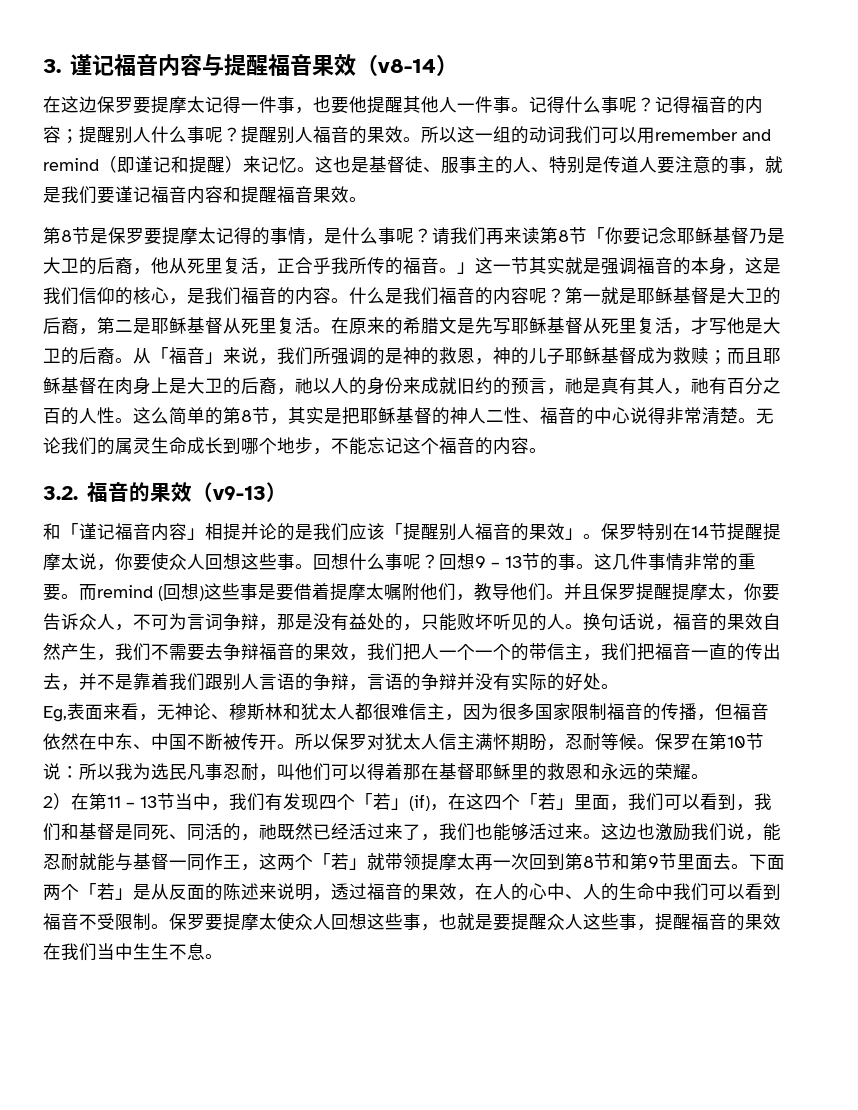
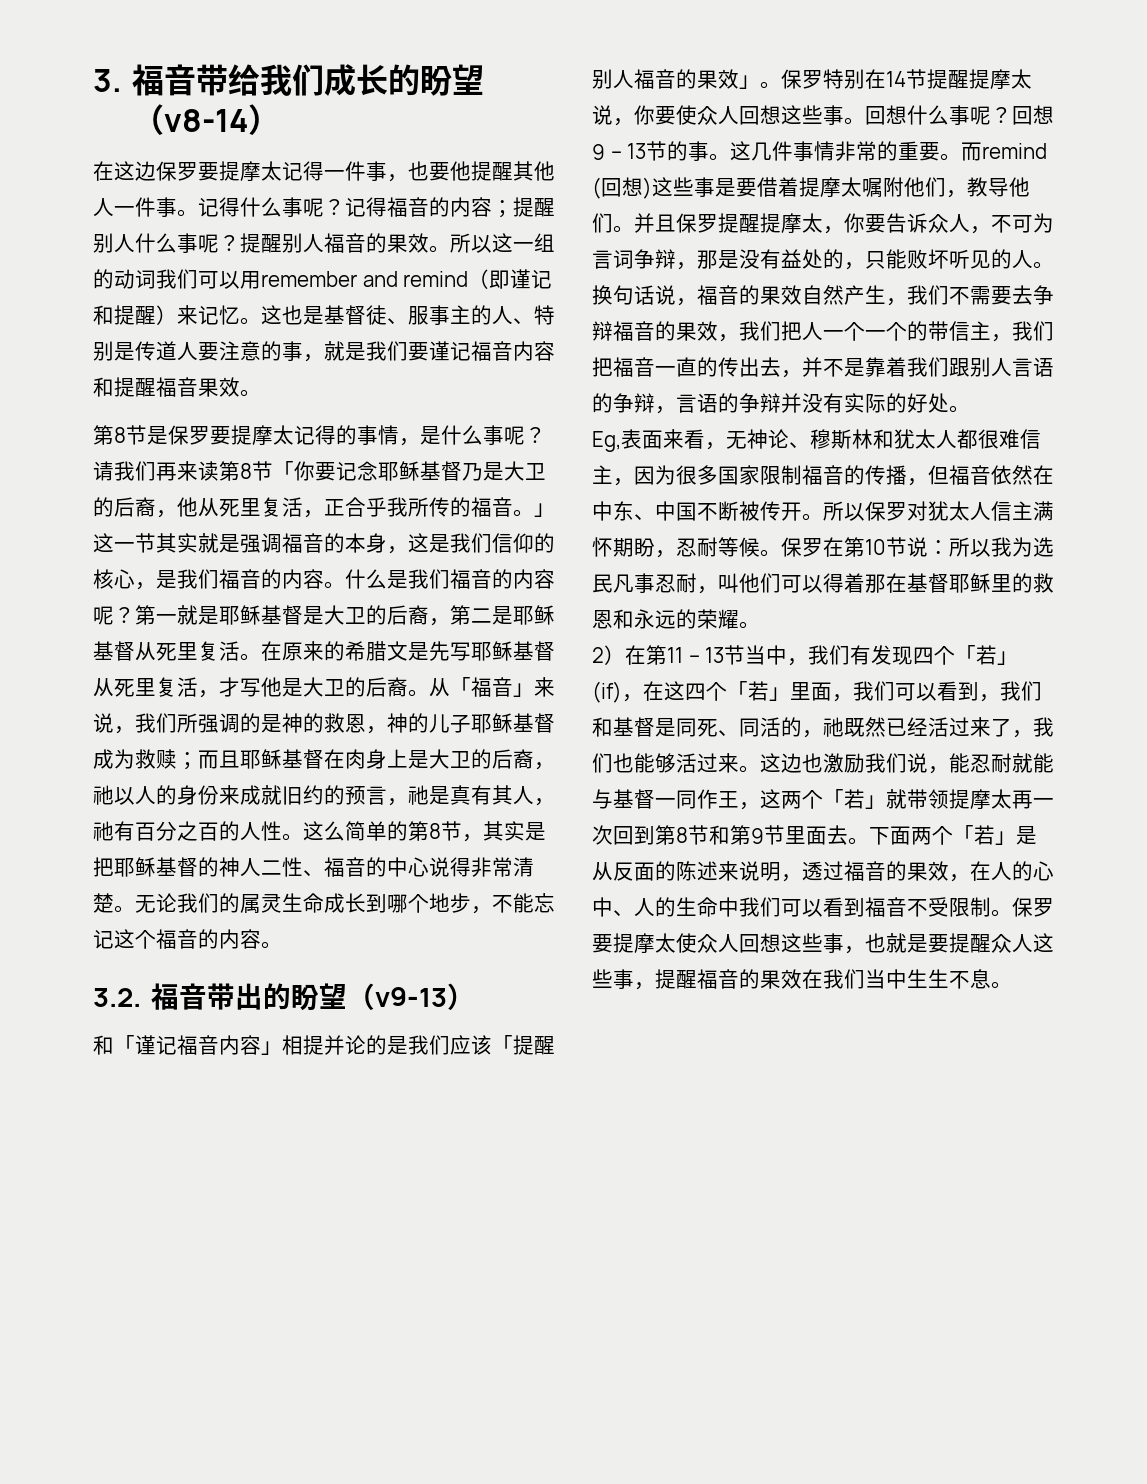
- 3.谨记福音内容与提醒福音果效（v8-14）
+ 3.福音带给我们成长的盼望（v8-14）
- 3.2.福音的果效（v9-13）
+ 3.2.福音带出的盼望（v9-13）

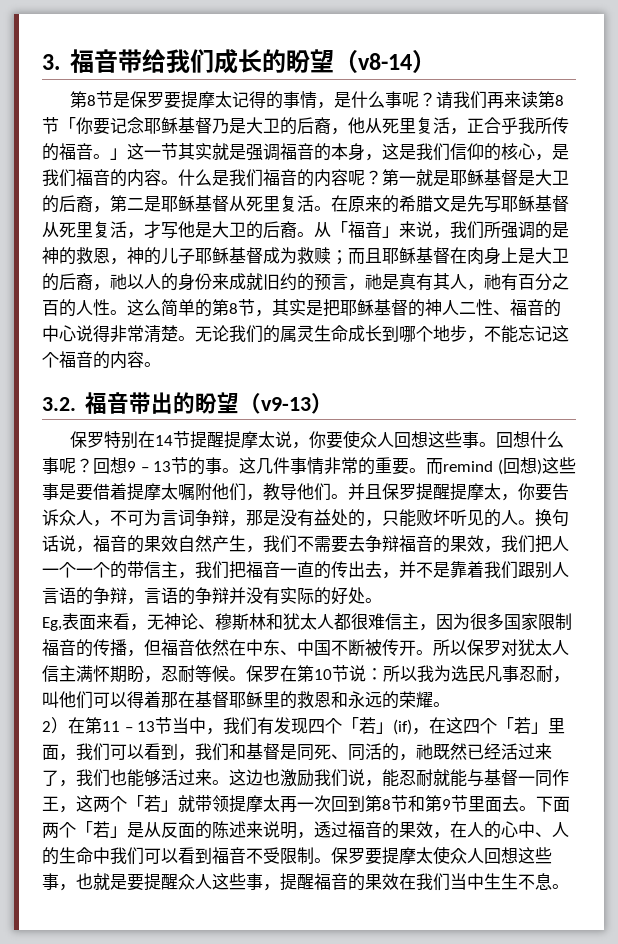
- 在这边保罗要提摩太记得一件事，也要他提醒其他人一件事。记得什么事呢？记得福音的内容；提醒别人什么事呢？提醒别人福音的果效。所以这一组的动词我们可以用remember and remind（即谨记和提醒）来记忆。这也是基督徒、服事主的人、特别是传道人要注意的事，就是我们要谨记福音内容和提醒福音果效。
- 和「谨记福音内容」相提并论的是我们应该「提醒别人福音的果效」。

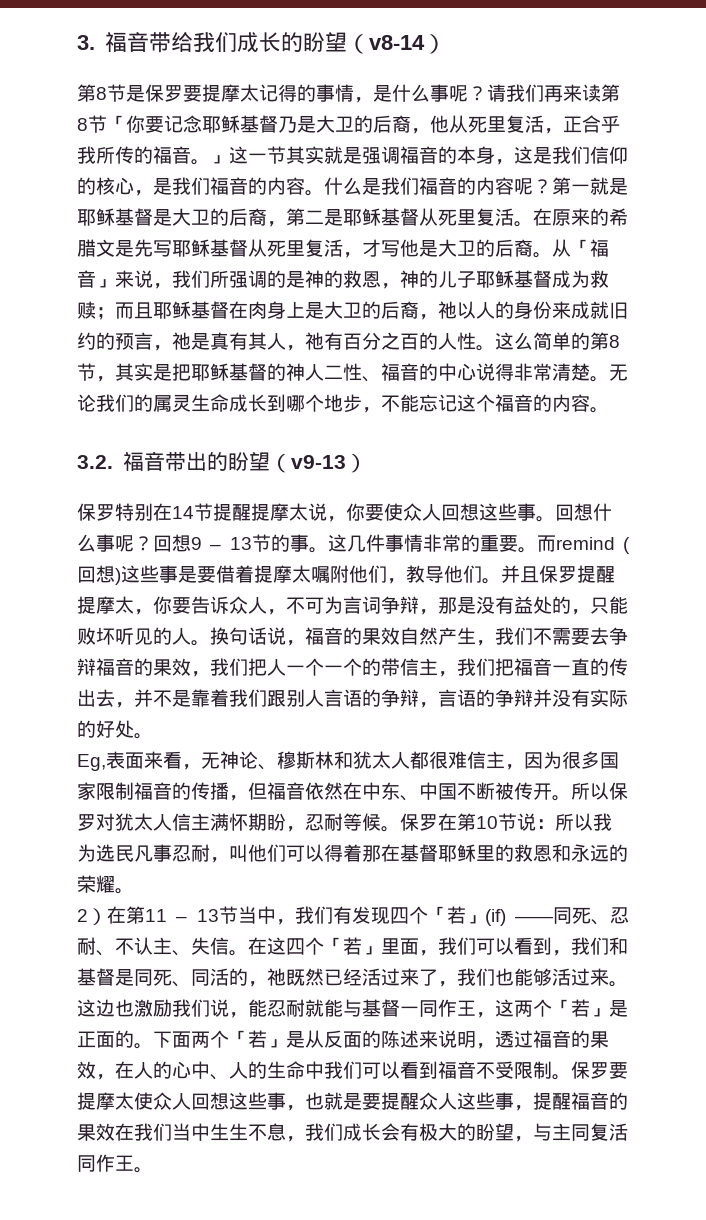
- 2）在第11 – 13节当中，我们有发现四个「若」(if)，在这四个「若」里面，我们可以看到，我们和基督是同死、同活的，祂既然已经活过来了，我们也能够活过来。
+ 2）在第11 – 13节当中，我们有发现四个「若」(if) ——同死、忍耐、不认主、失信。在这四个「若」里面，我们可以看到，我们和基督是同死、同活的，祂既然已经活过来了，我们也能够活过来。
- 这边也激励我们说，能忍耐就能与基督一同作王，这两个「若」就带领提摩太再一次回到第8节和第9节里面去。
+ 这边也激励我们说，能忍耐就能与基督一同作王，这两个「若」是正面的。
- 保罗要提摩太使众人回想这些事，也就是要提醒众人这些事，提醒福音的果效在我们当中生生不息。
+ 保罗要提摩太使众人回想这些事，也就是要提醒众人这些事，提醒福音的果效在我们当中生生不息，我们成长会有极大的盼望，与主同复活同作王。

